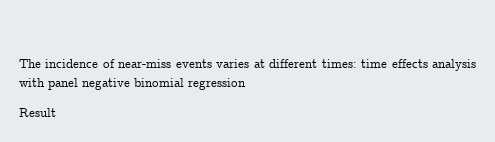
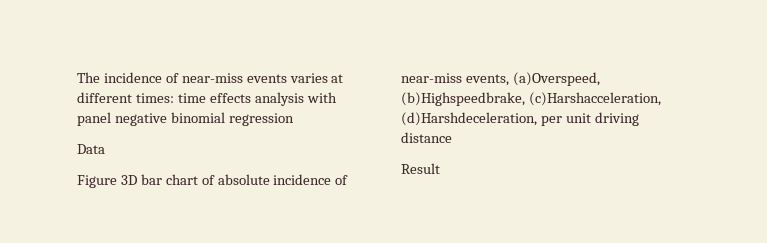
+ Data
+ Figure 3D bar chart of absolute incidence of near-miss events, (a)Overspeed, (b)Highspeedbrake, (c)Harshacceleration, (d)Harshdeceleration, per unit driving distance

